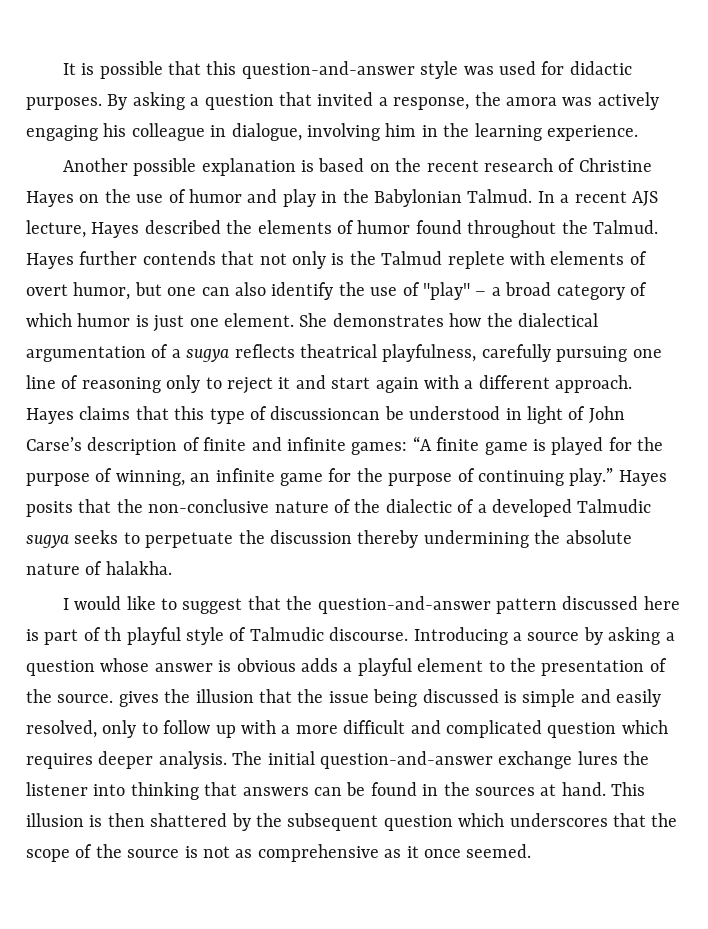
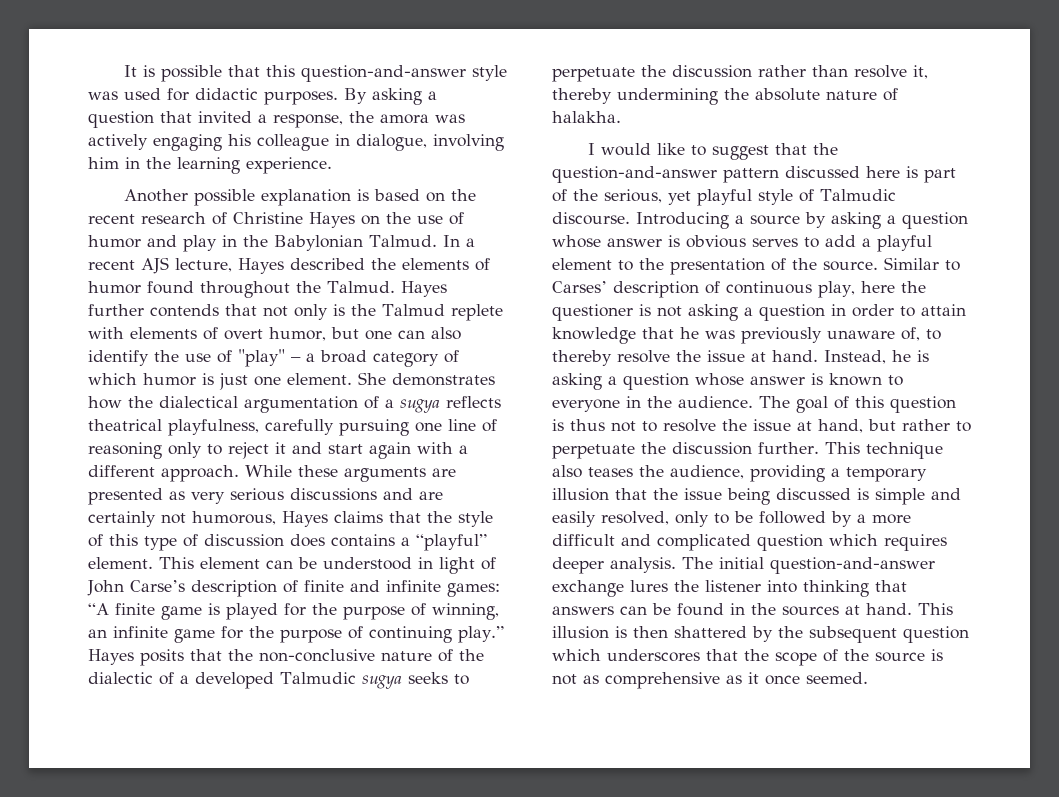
- Hayes claims that this type of discussioncan be understood in light of John Carse’s description of finite and infinite games: “A finite game is played for the purpose of winning, an infinite game for the purpose of continuing play.”
+ While these arguments are presented as very serious discussions and are certainly not humorous, Hayes claims that the style of this type of discussion does contains a “playful” element. This element can be understood in light of John Carse’s description of finite and infinite games: “A finite game is played for the purpose of winning, an infinite game for the purpose of continuing play.”
- Hayes posits that the non-conclusive nature of the dialectic of a developed Talmudic sugya seeks to perpetuate the discussion thereby undermining the absolute nature of halakha.
+ Hayes posits that the non-conclusive nature of the dialectic of a developed Talmudic sugya seeks to perpetuate the discussion rather than resolve it, thereby undermining the absolute nature of halakha.
- I would like to suggest that the question-and-answer pattern discussed here is part of th playful style of Talmudic discourse.
+ I would like to suggest that the question-and-answer pattern discussed here is part of the serious, yet playful style of Talmudic discourse.
- Introducing a source by asking a question whose answer is obvious adds a playful element to the presentation of the source. gives the illusion that the issue being discussed is simple and easily resolved, only to follow up with a more difficult and complicated question which requires deeper analysis.
+ Introducing a source by asking a question whose answer is obvious serves to add a playful element to the presentation of the source. Similar to Carses’ description of continuous play, here the questioner is not asking a question in order to attain knowledge that he was previously unaware of, to thereby resolve the issue at hand. Instead, he is asking a question whose answer is known to everyone in the audience. The goal of this question is thus not to resolve the issue at hand, but rather to perpetuate the discussion further. This technique also teases the audience, providing a temporary illusion that the issue being discussed is simple and easily resolved, only to be followed by a more difficult and complicated question which requires deeper analysis.

